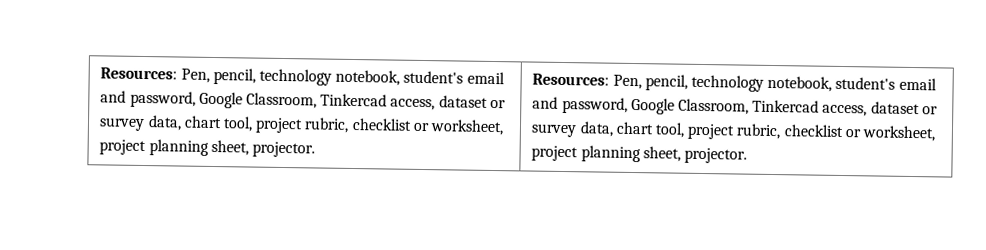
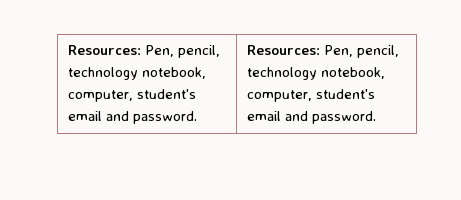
- Resources: Pen, pencil, technology notebook, student's email and password, Google Classroom, Tinkercad access, dataset or survey data, chart tool, project rubric, checklist or worksheet, project planning sheet, projector. | Resources: Pen, pencil, technology notebook, student's email and password, Google Classroom, Tinkercad access, dataset or survey data, chart tool, project rubric, checklist or worksheet, project planning sheet, projector.
+ Resources: Pen, pencil, technology notebook, computer, student's email and password. | Resources: Pen, pencil, technology notebook, computer, student's email and password.

